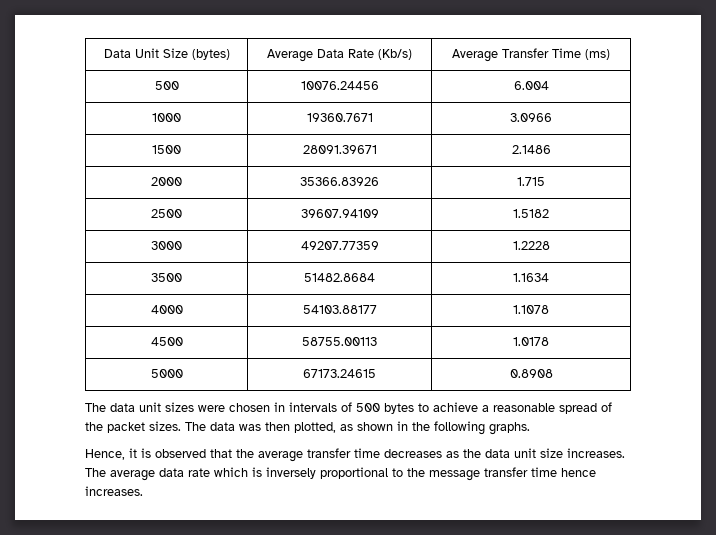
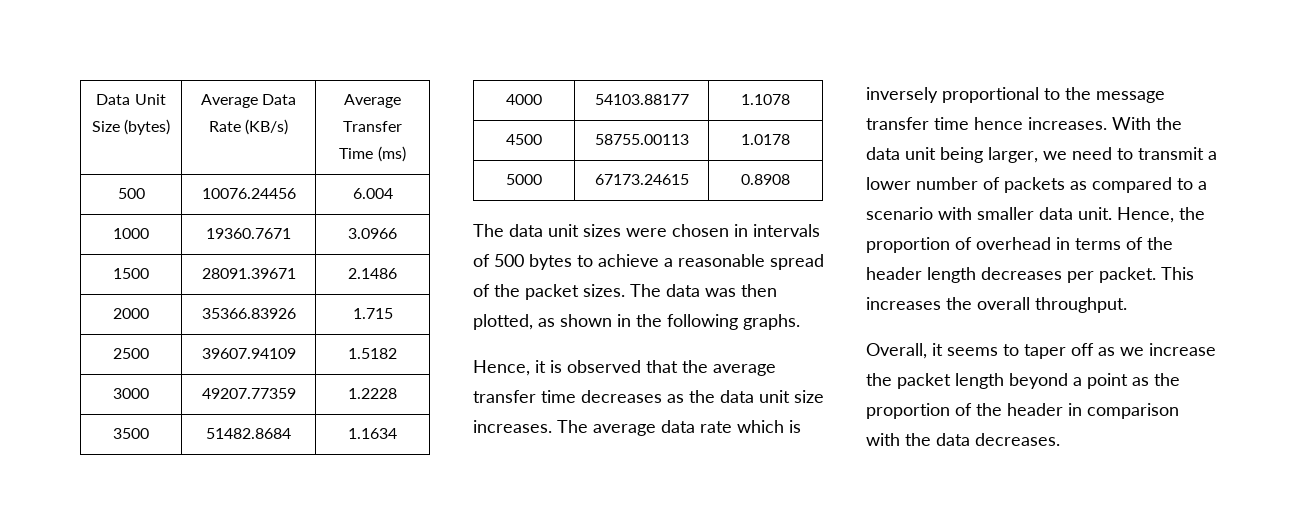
- Data Unit Size (bytes) | Average Data Rate (Kb/s) | Average Transfer Time (ms)
+ Data Unit Size (bytes) | Average Data Rate (KB/s) | Average Transfer Time (ms)
+ With the data unit being larger, we need to transmit a lower number of packets as compared to a scenario with smaller data unit. Hence, the proportion of overhead in terms of the header length decreases per packet. This increases the overall throughput.
+ Overall, it seems to taper off as we increase the packet length beyond a point as the proportion of the header in comparison with the data decreases.

